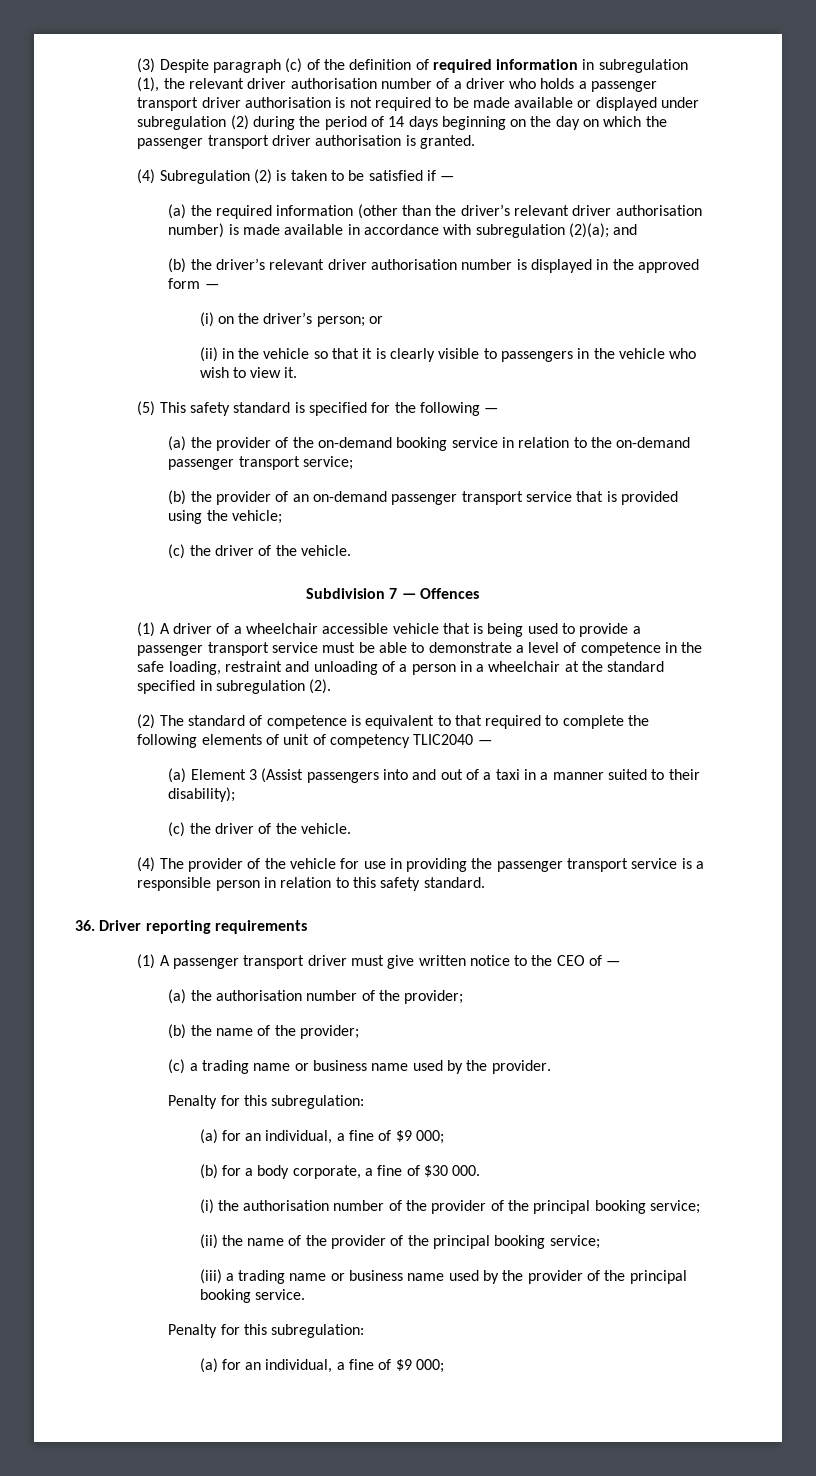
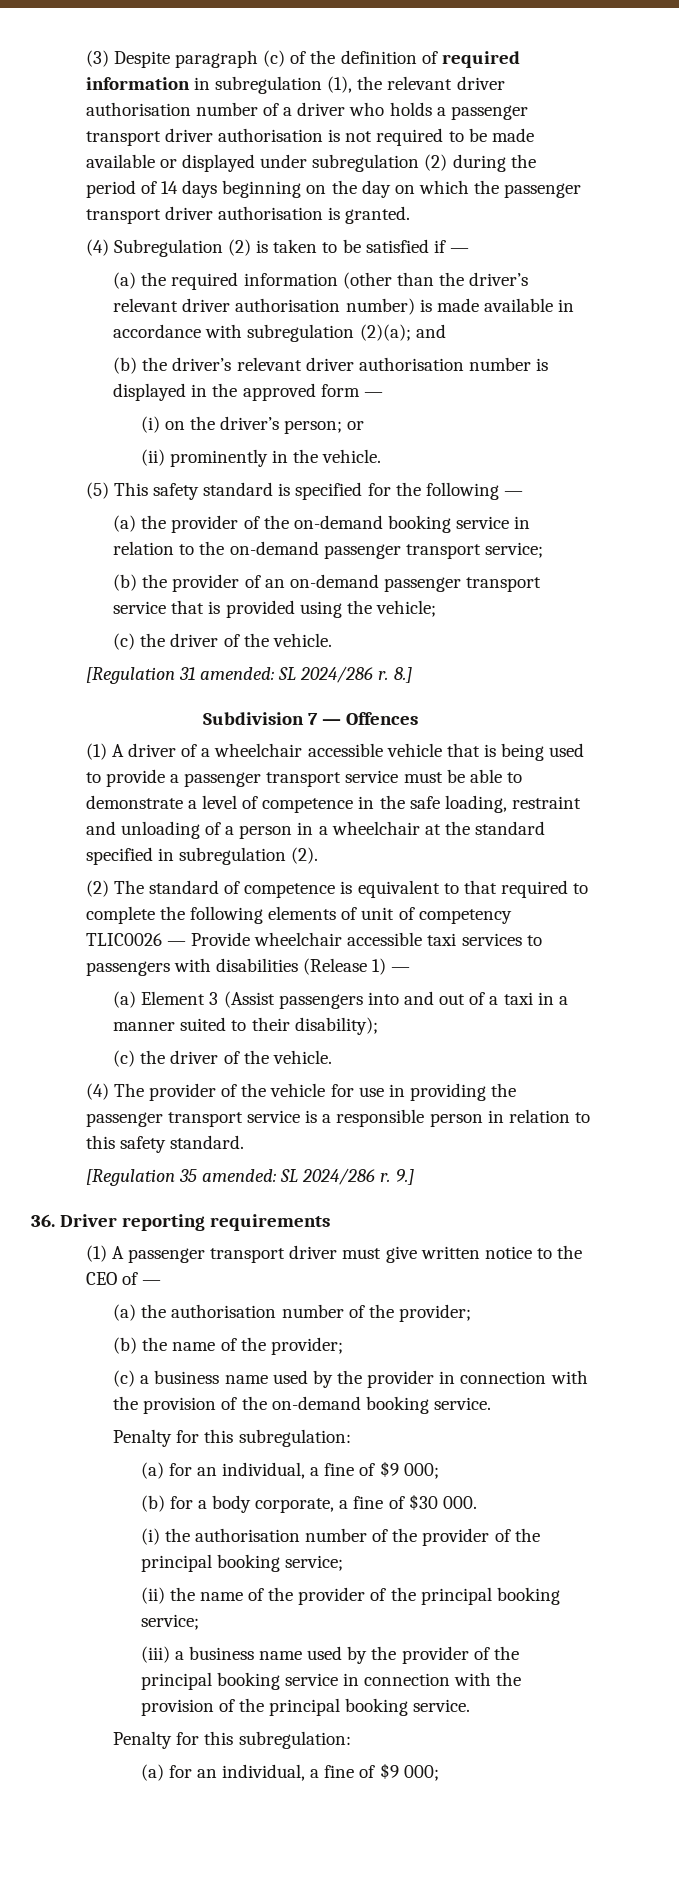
- (ii) in the vehicle so that it is clearly visible to passengers in the vehicle who wish to view it.
+ (ii) prominently in the vehicle.
+ [Regulation 31 amended: SL 2024/286 r. 8.]
- (2) The standard of competence is equivalent to that required to complete the following elements of unit of competency TLIC2040 —
+ (2) The standard of competence is equivalent to that required to complete the following elements of unit of competency TLIC0026 — Provide wheelchair accessible taxi services to passengers with disabilities (Release 1) —
+ [Regulation 35 amended: SL 2024/286 r. 9.]
- (c) a trading name or business name used by the provider.
+ (c) a business name used by the provider in connection with the provision of the on-demand booking service.
- (iii) a trading name or business name used by the provider of the principal booking service.
+ (iii) a business name used by the provider of the principal booking service in connection with the provision of the principal booking service.

